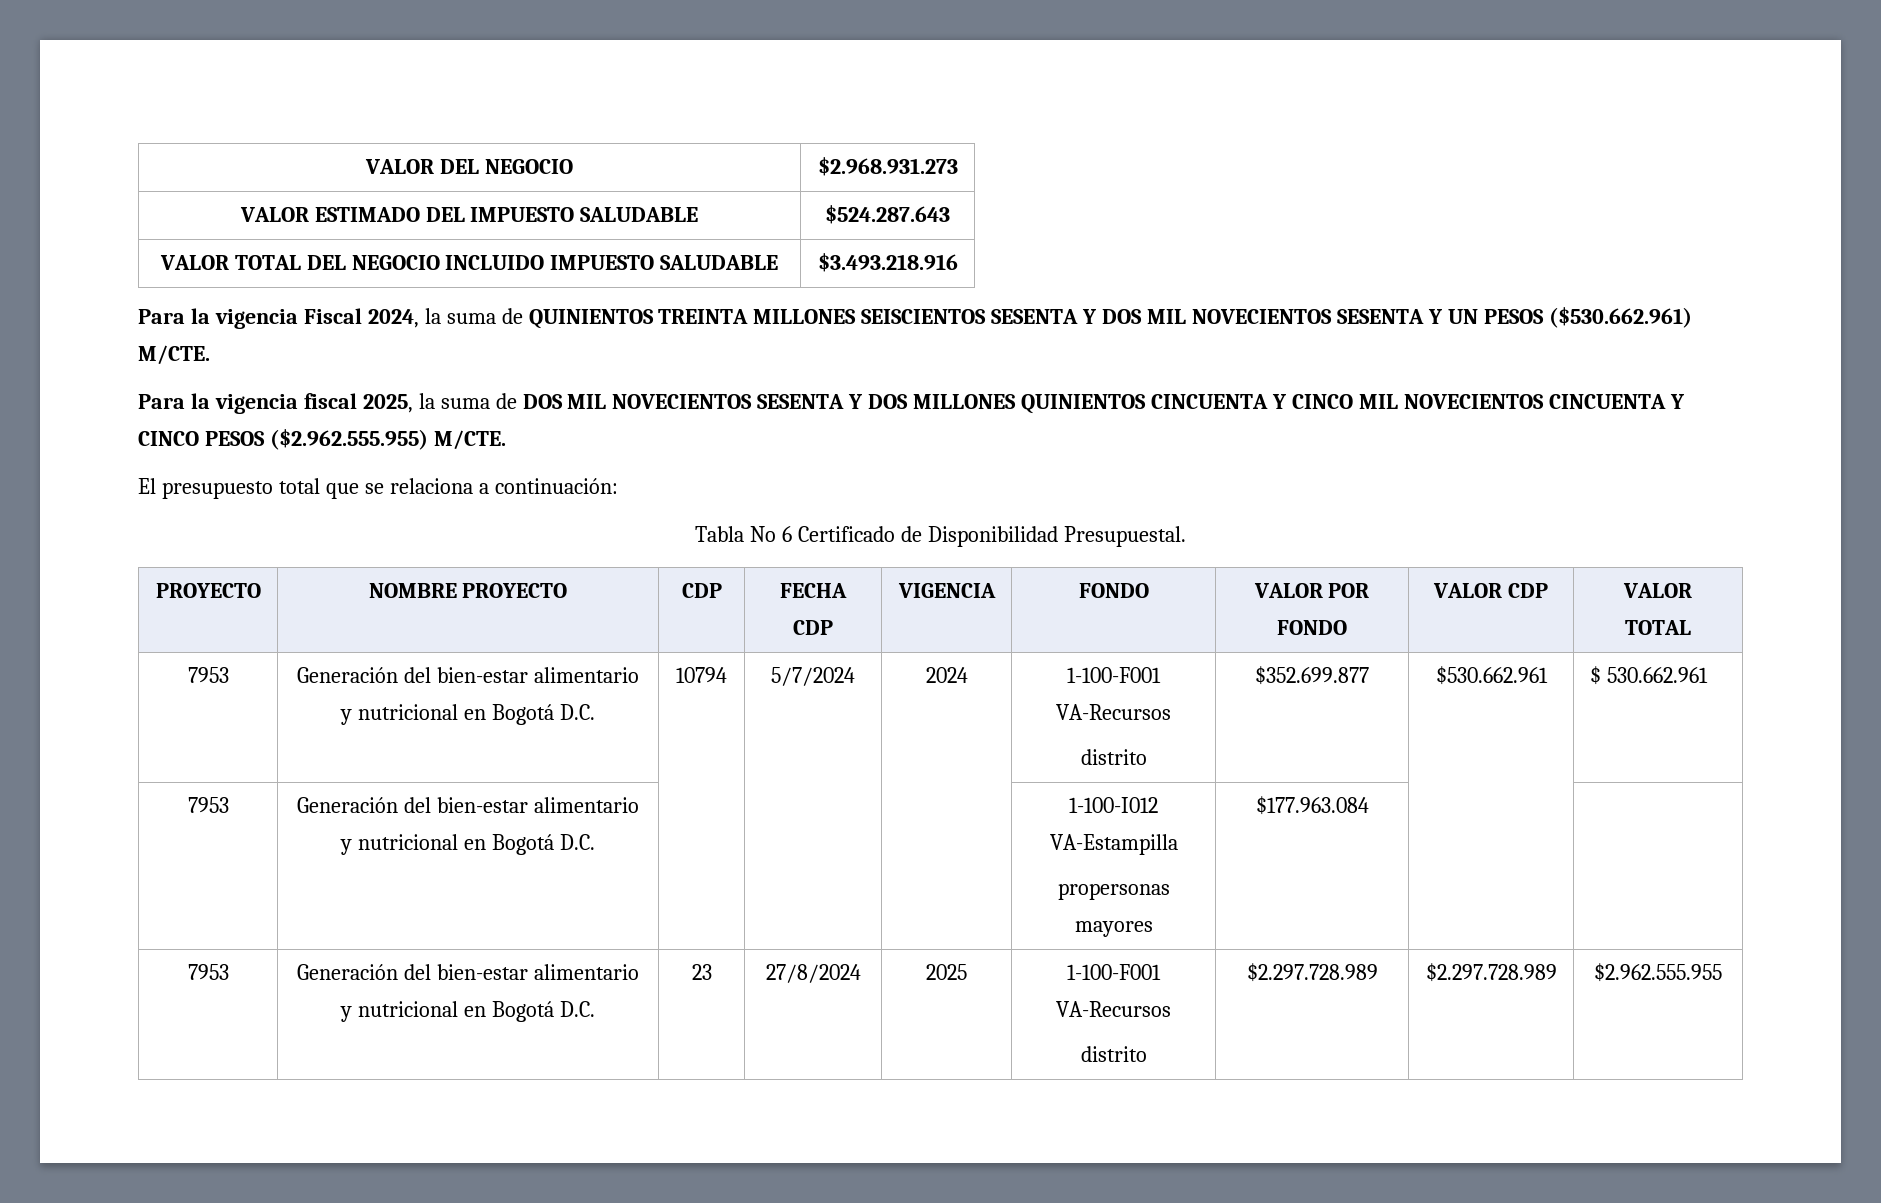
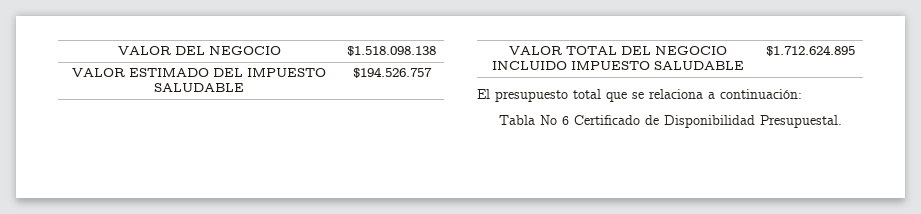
- VALOR DEL NEGOCIO | $2.968.931.273
+ VALOR DEL NEGOCIO | $1.518.098.138
- VALOR ESTIMADO DEL IMPUESTO SALUDABLE | $524.287.643
+ VALOR ESTIMADO DEL IMPUESTO SALUDABLE | $194.526.757
- VALOR TOTAL DEL NEGOCIO INCLUIDO IMPUESTO SALUDABLE | $3.493.218.916
- Para la vigencia Fiscal 2024, la suma de QUINIENTOS TREINTA MILLONES SEISCIENTOS SESENTA Y DOS MIL NOVECIENTOS SESENTA Y UN PESOS ($530.662.961) M/CTE.
- Para la vigencia fiscal 2025, la suma de DOS MIL NOVECIENTOS SESENTA Y DOS MILLONES QUINIENTOS CINCUENTA Y CINCO MIL NOVECIENTOS CINCUENTA Y CINCO PESOS ($2.962.555.955) M/CTE.
+ VALOR TOTAL DEL NEGOCIO INCLUIDO IMPUESTO SALUDABLE | $1.712.624.895
- PROYECTO | NOMBRE PROYECTO | CDP | FECHA CDP | VIGENCIA | FONDO | VALOR POR FONDO | VALOR CDP | VALOR TOTAL
- 7953 | Generación del bien-estar alimentario y nutricional en Bogotá D.C. | 10794 | 5/7/2024 | 2024 | 1-100-F001 VA-Recursos
- distrito | $352.699.877 | $530.662.961 | $ 530.662.961
- 7953 | Generación del bien-estar alimentario y nutricional en Bogotá D.C. | | | | 1-100-I012 VA-Estampilla
- propersonas mayores | $177.963.084 | |
- 7953 | Generación del bien-estar alimentario y nutricional en Bogotá D.C. | 23 | 27/8/2024 | 2025 | 1-100-F001 VA-Recursos
- distrito | $2.297.728.989 | $2.297.728.989 | $2.962.555.955

